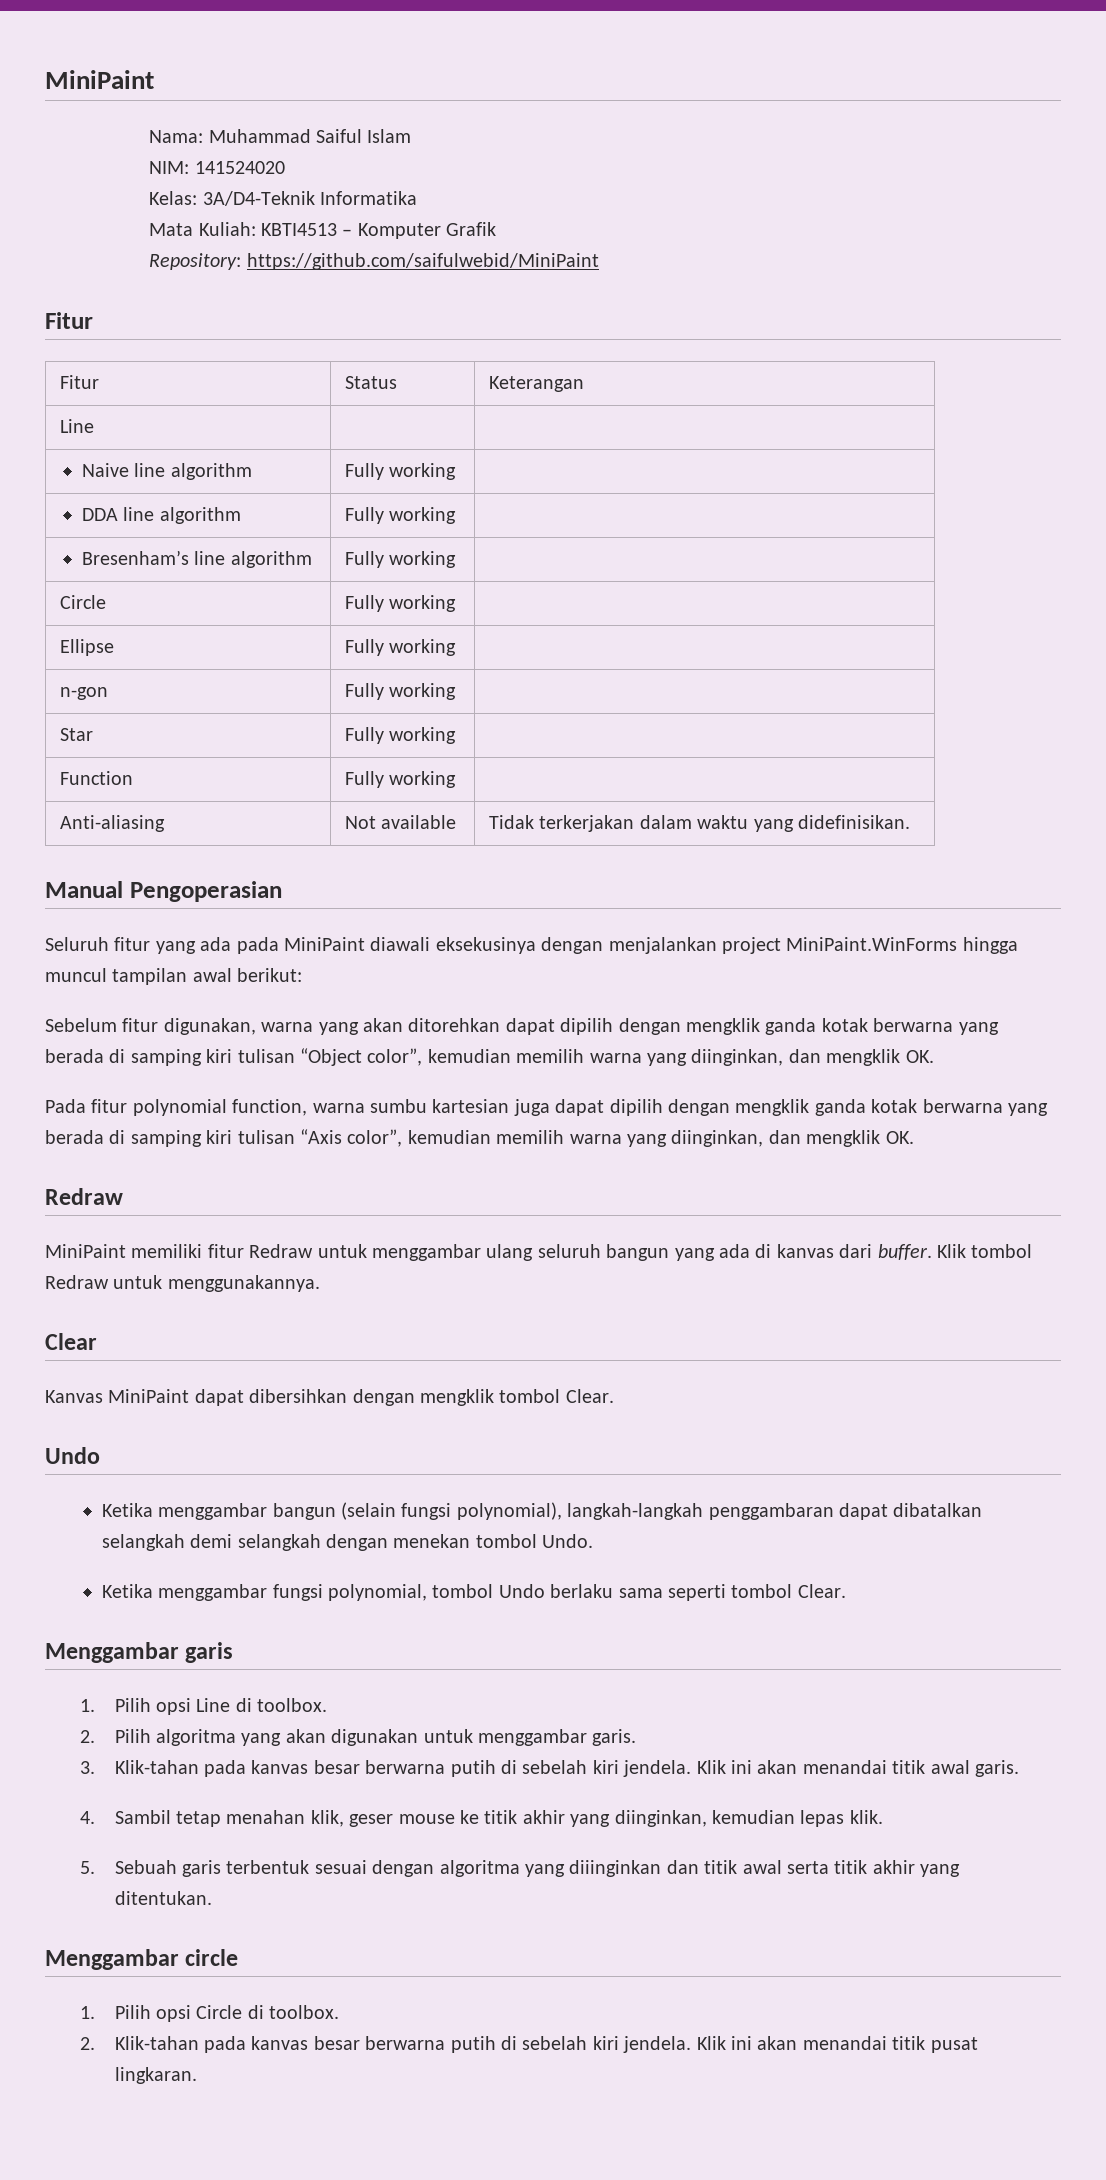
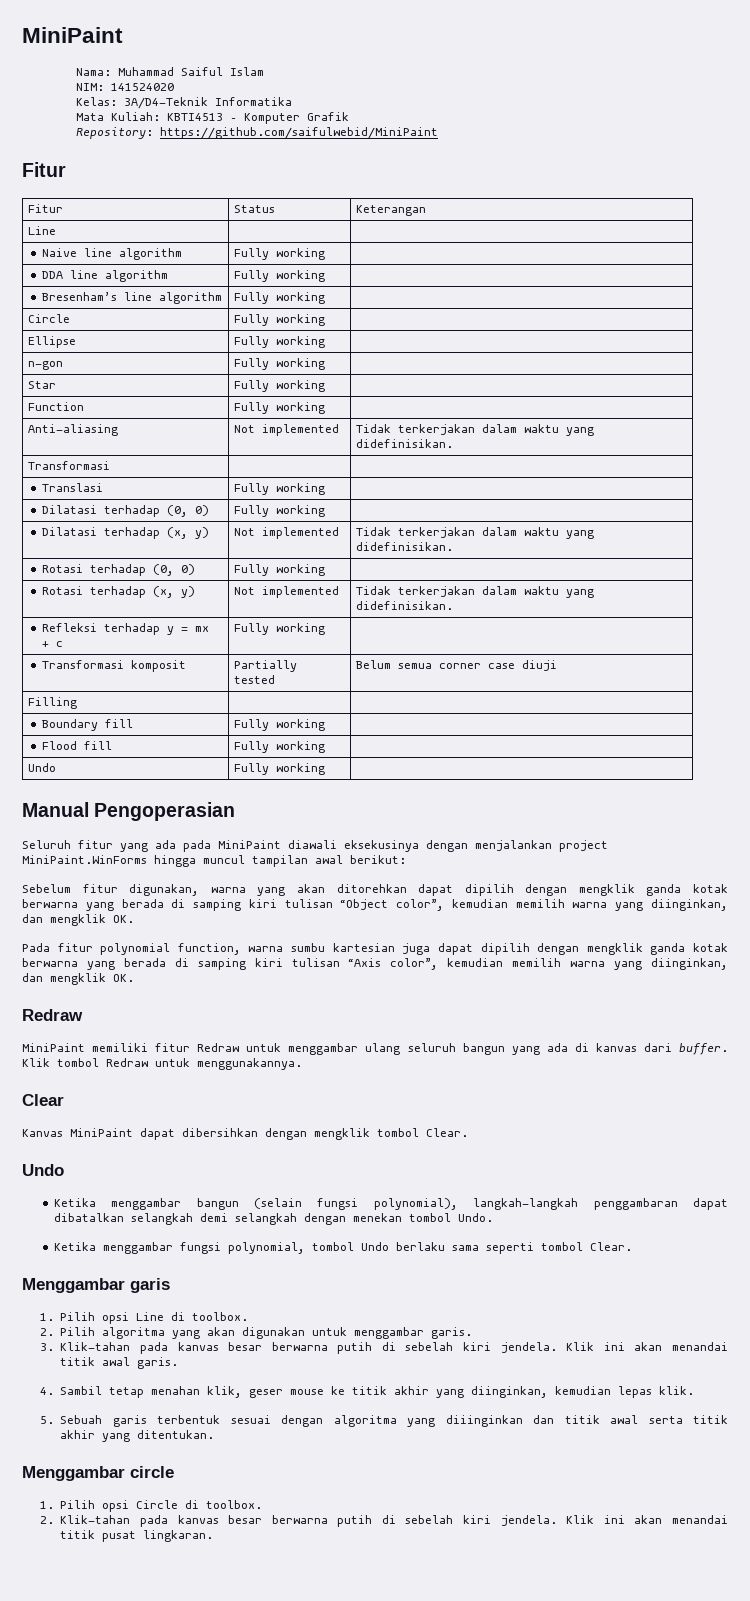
- Anti-aliasing | Not available | Tidak terkerjakan dalam waktu yang didefinisikan.
+ Anti-aliasing | Not implemented | Tidak terkerjakan dalam waktu yang didefinisikan.
+ Transformasi | |
+ Translasi | Fully working |
+ Dilatasi terhadap (0, 0) | Fully working |
+ Dilatasi terhadap (x, y) | Not implemented | Tidak terkerjakan dalam waktu yang didefinisikan.
+ Rotasi terhadap (0, 0) | Fully working |
+ Rotasi terhadap (x, y) | Not implemented | Tidak terkerjakan dalam waktu yang didefinisikan.
+ Refleksi terhadap y = mx + c | Fully working |
+ Transformasi komposit | Partially tested | Belum semua corner case diuji
+ Filling | |
+ Boundary fill | Fully working |
+ Flood fill | Fully working |
+ Undo | Fully working |

